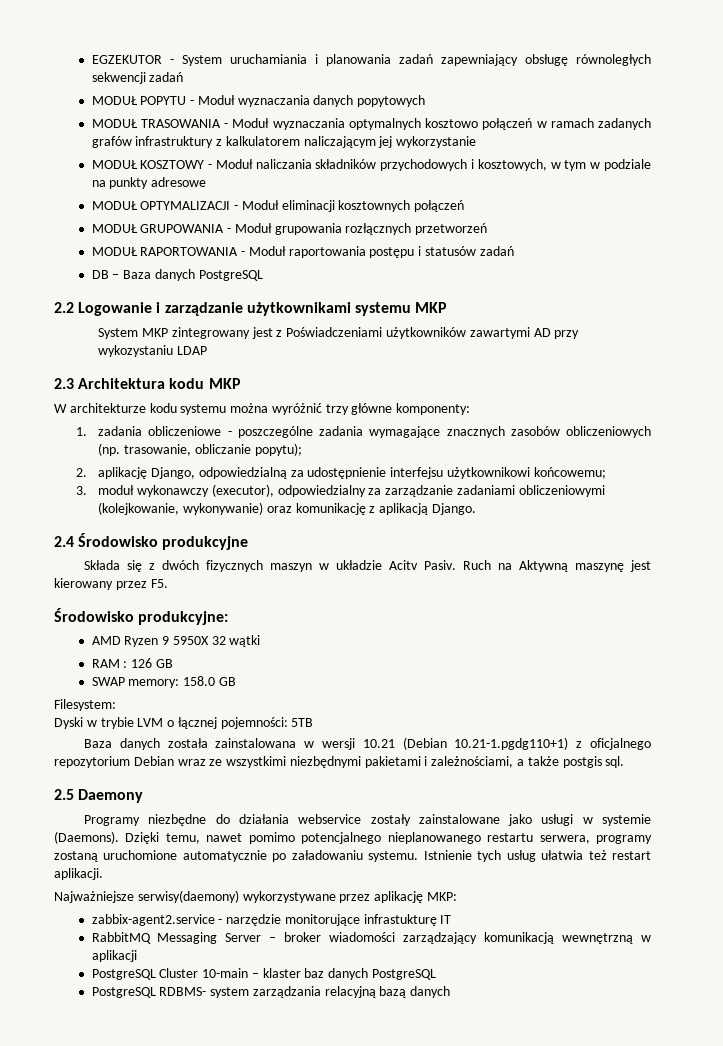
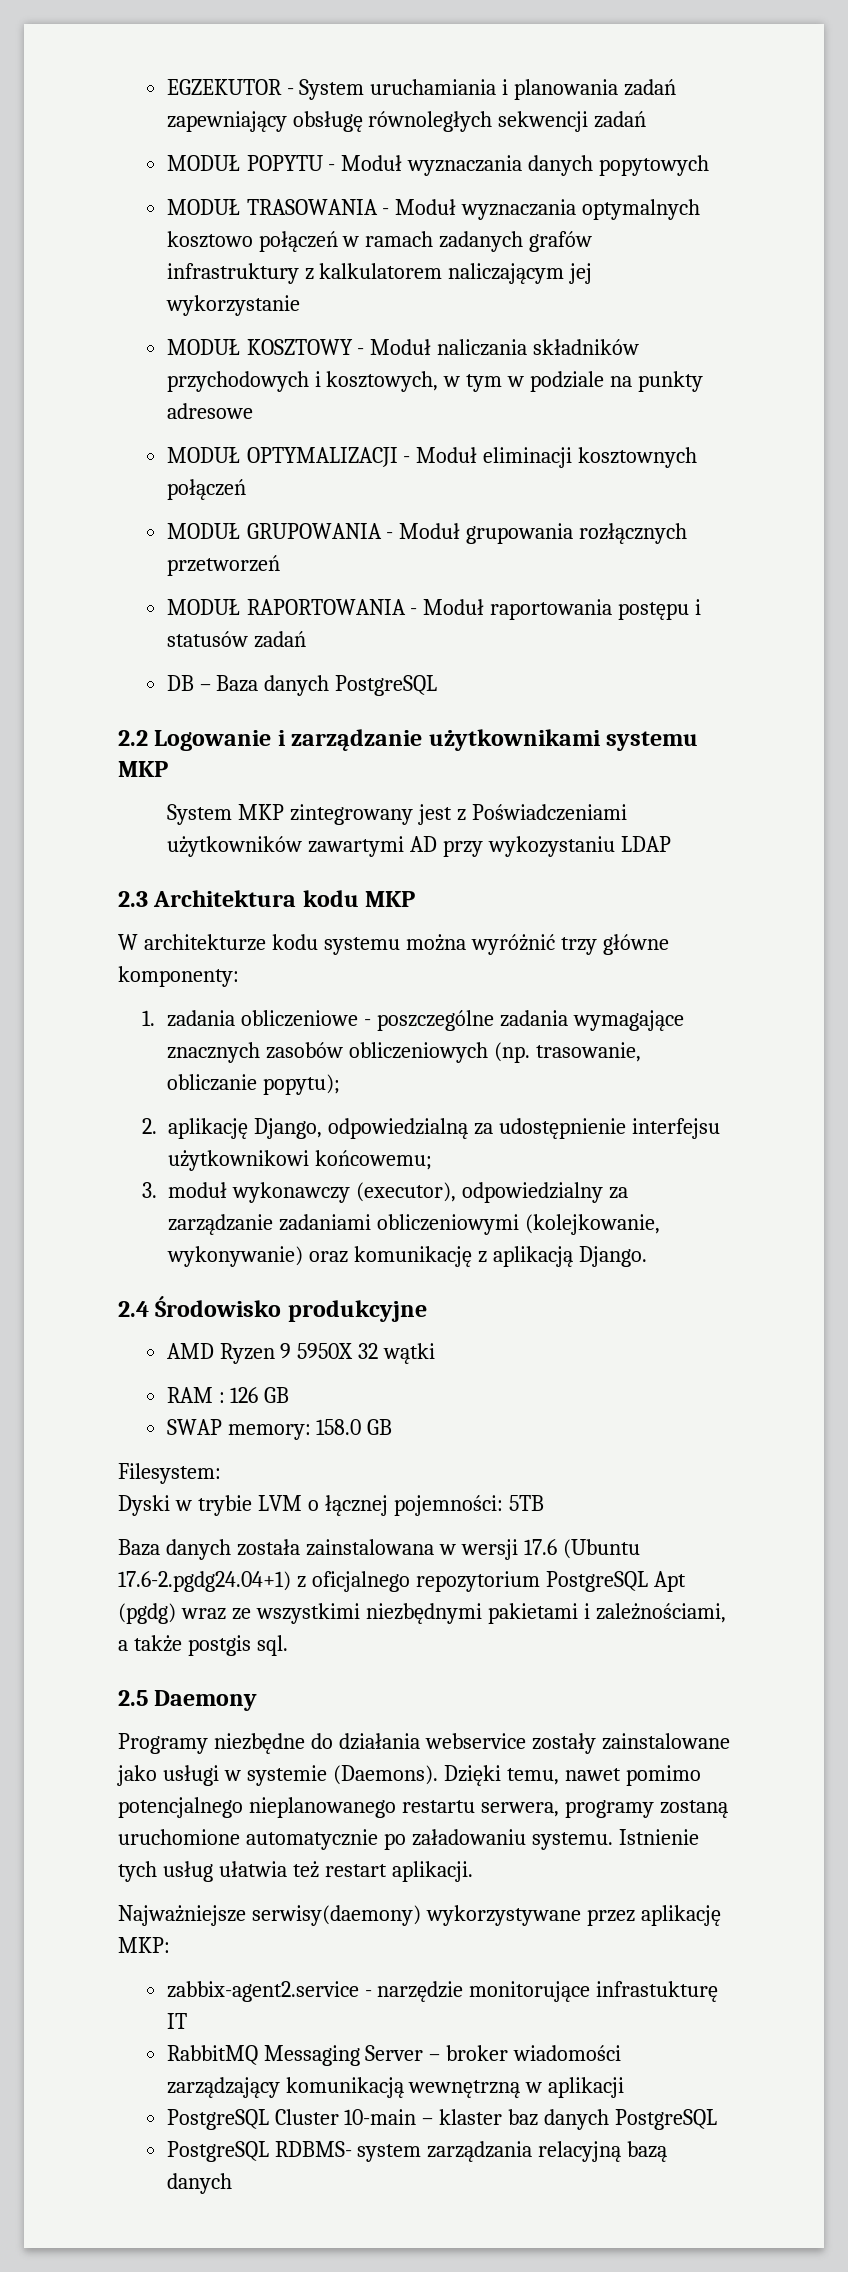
- Składa się z dwóch fizycznych maszyn w układzie Acitv Pasiv. Ruch na Aktywną maszynę jest kierowany przez F5.
- Środowisko produkcyjne:
- Baza danych została zainstalowana w wersji 10.21 (Debian 10.21-1.pgdg110+1) z oficjalnego repozytorium Debian wraz ze wszystkimi niezbędnymi pakietami i zależnościami, a także postgis sql.
+ Baza danych została zainstalowana w wersji 17.6 (Ubuntu 17.6-2.pgdg24.04+1) z oficjalnego repozytorium PostgreSQL Apt (pgdg) wraz ze wszystkimi niezbędnymi pakietami i zależnościami, a także postgis sql.

